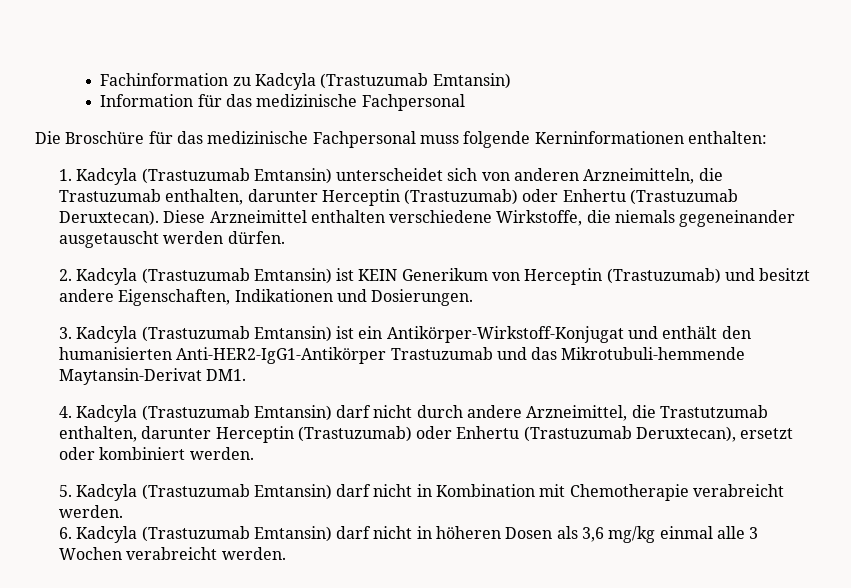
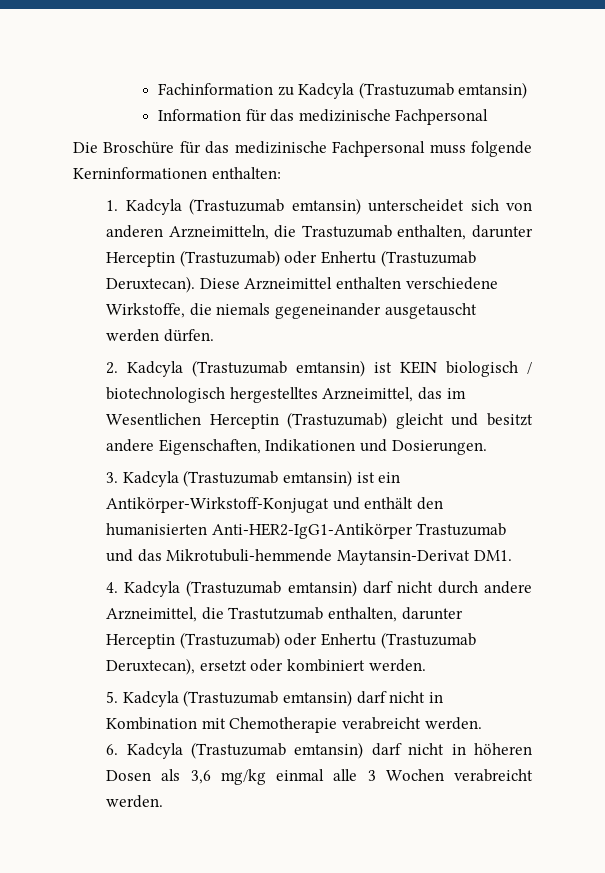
- Fachinformation zu Kadcyla (Trastuzumab Emtansin)
+ Fachinformation zu Kadcyla (Trastuzumab emtansin)
- 1. Kadcyla (Trastuzumab Emtansin) unterscheidet sich von anderen Arzneimitteln, die Trastuzumab enthalten, darunter Herceptin (Trastuzumab) oder Enhertu (Trastuzumab Deruxtecan).
+ 1. Kadcyla (Trastuzumab emtansin) unterscheidet sich von anderen Arzneimitteln, die Trastuzumab enthalten, darunter Herceptin (Trastuzumab) oder Enhertu (Trastuzumab Deruxtecan).
- 2. Kadcyla (Trastuzumab Emtansin) ist KEIN Generikum von Herceptin (Trastuzumab) und besitzt andere Eigenschaften, Indikationen und Dosierungen.
+ 2. Kadcyla (Trastuzumab emtansin) ist KEIN biologisch / biotechnologisch hergestelltes Arzneimittel, das im Wesentlichen Herceptin (Trastuzumab) gleicht und besitzt andere Eigenschaften, Indikationen und Dosierungen.
- 3. Kadcyla (Trastuzumab Emtansin) ist ein Antikörper-Wirkstoff-Konjugat und enthält den humanisierten Anti-HER2-IgG1-Antikörper Trastuzumab und das Mikrotubuli-hemmende Maytansin-Derivat DM1.
+ 3. Kadcyla (Trastuzumab emtansin) ist ein Antikörper-Wirkstoff-Konjugat und enthält den humanisierten Anti-HER2-IgG1-Antikörper Trastuzumab und das Mikrotubuli-hemmende Maytansin-Derivat DM1.
- 4. Kadcyla (Trastuzumab Emtansin) darf nicht durch andere Arzneimittel, die Trastutzumab enthalten, darunter Herceptin (Trastuzumab) oder Enhertu (Trastuzumab Deruxtecan), ersetzt oder kombiniert werden.
+ 4. Kadcyla (Trastuzumab emtansin) darf nicht durch andere Arzneimittel, die Trastutzumab enthalten, darunter Herceptin (Trastuzumab) oder Enhertu (Trastuzumab Deruxtecan), ersetzt oder kombiniert werden.
- 5. Kadcyla (Trastuzumab Emtansin) darf nicht in Kombination mit Chemotherapie verabreicht werden.
+ 5. Kadcyla (Trastuzumab emtansin) darf nicht in Kombination mit Chemotherapie verabreicht werden.
- 6. Kadcyla (Trastuzumab Emtansin) darf nicht in höheren Dosen als 3,6 mg/kg einmal alle 3 Wochen verabreicht werden.
+ 6. Kadcyla (Trastuzumab emtansin) darf nicht in höheren Dosen als 3,6 mg/kg einmal alle 3 Wochen verabreicht werden.

